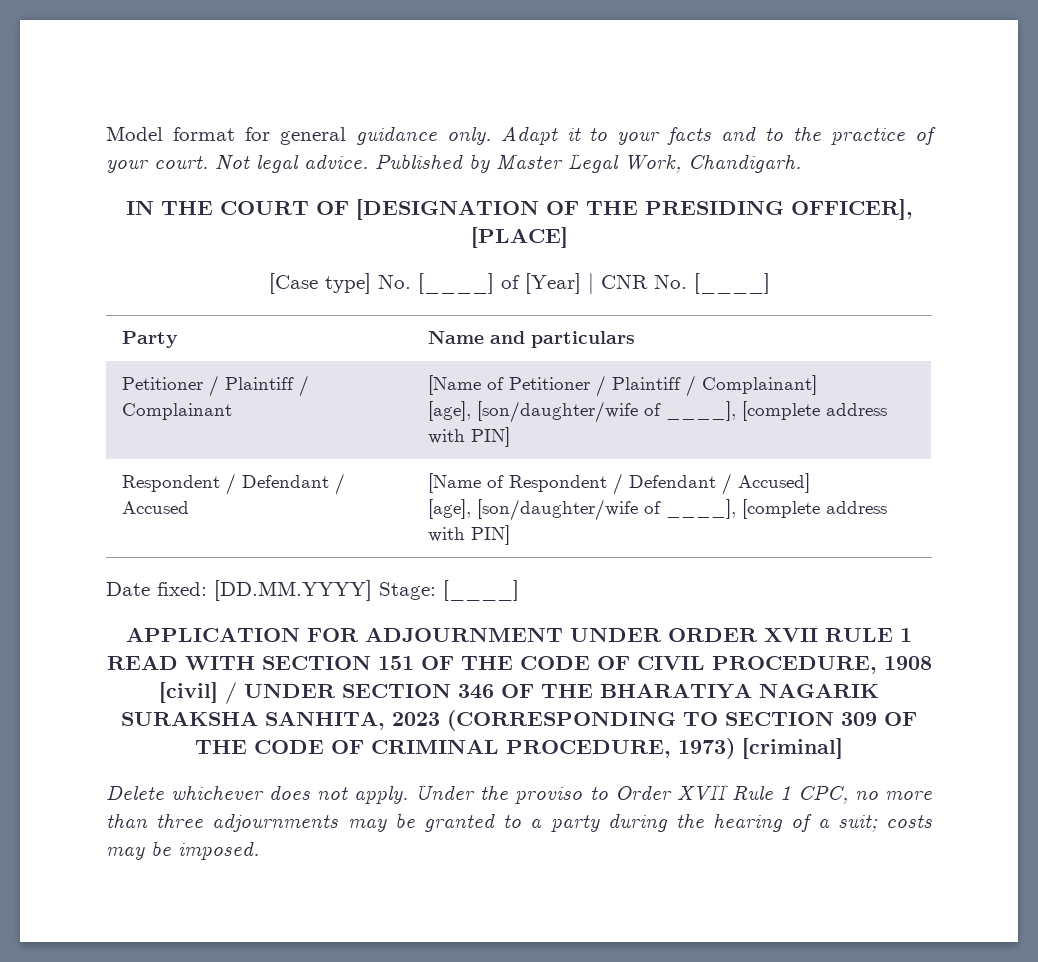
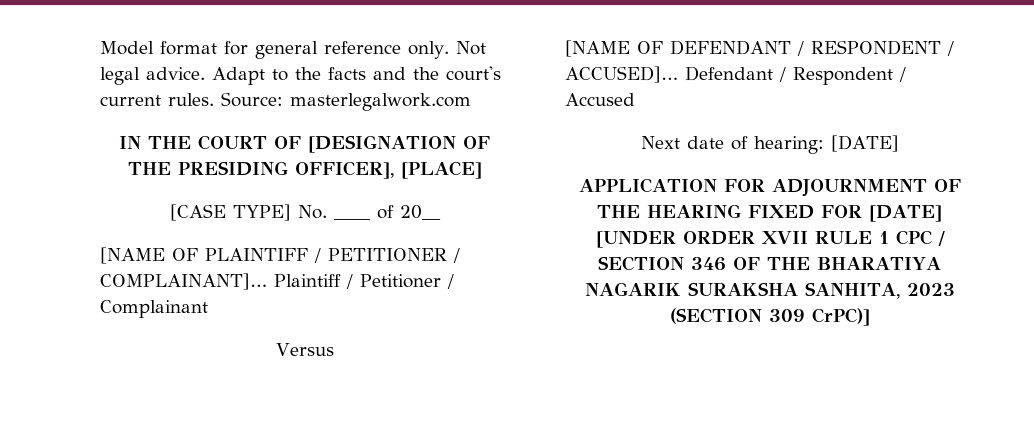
- Model format for general guidance only. Adapt it to your facts and to the practice of your court. Not legal advice. Published by Master Legal Work, Chandigarh.
+ Model format for general reference only. Not legal advice. Adapt to the facts and the court's current rules. Source: masterlegalwork.com
- [Case type] No. [____] of [Year] | CNR No. [____]
- Party | Name and particulars
- Petitioner / Plaintiff / Complainant | [Name of Petitioner / Plaintiff / Complainant]
- [age], [son/daughter/wife of ____], [complete address with PIN]
- Respondent / Defendant / Accused | [Name of Respondent / Defendant / Accused]
- [age], [son/daughter/wife of ____], [complete address with PIN]
- Date fixed: [DD.MM.YYYY] Stage: [____]
- APPLICATION FOR ADJOURNMENT UNDER ORDER XVII RULE 1 READ WITH SECTION 151 OF THE CODE OF CIVIL PROCEDURE, 1908 [civil] / UNDER SECTION 346 OF THE BHARATIYA NAGARIK SURAKSHA SANHITA, 2023 (CORRESPONDING TO SECTION 309 OF THE CODE OF CRIMINAL PROCEDURE, 1973) [criminal]
- Delete whichever does not apply. Under the proviso to Order XVII Rule 1 CPC, no more than three adjournments may be granted to a party during the hearing of a suit; costs may be imposed.
+ [CASE TYPE] No. ____ of 20__
+ [NAME OF PLAINTIFF / PETITIONER / COMPLAINANT]… Plaintiff / Petitioner / Complainant
+ Versus
+ [NAME OF DEFENDANT / RESPONDENT / ACCUSED]… Defendant / Respondent / Accused
+ Next date of hearing: [DATE]
+ APPLICATION FOR ADJOURNMENT OF THE HEARING FIXED FOR [DATE] [UNDER ORDER XVII RULE 1 CPC / SECTION 346 OF THE BHARATIYA NAGARIK SURAKSHA SANHITA, 2023 (SECTION 309 CrPC)]

